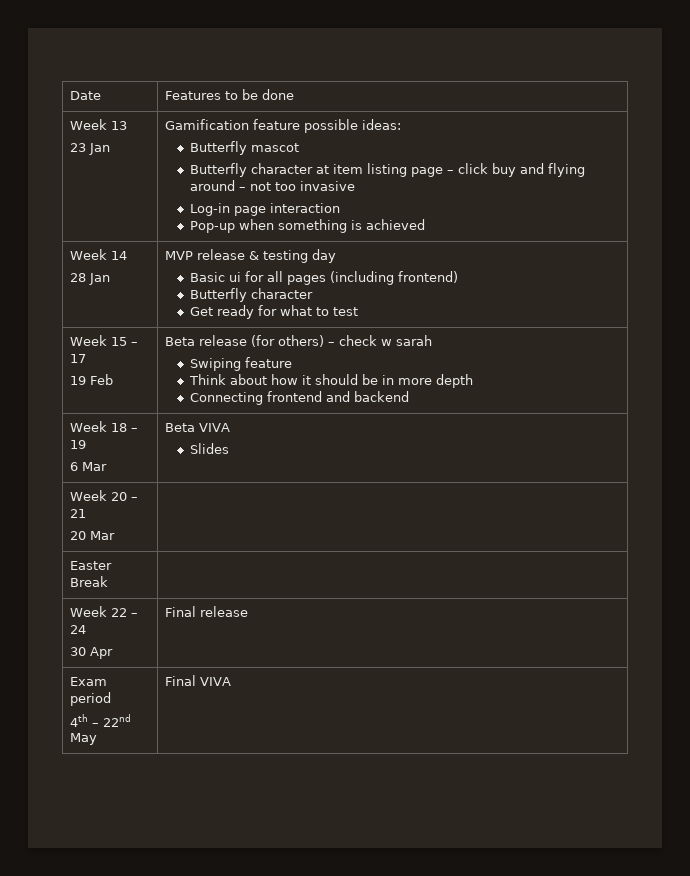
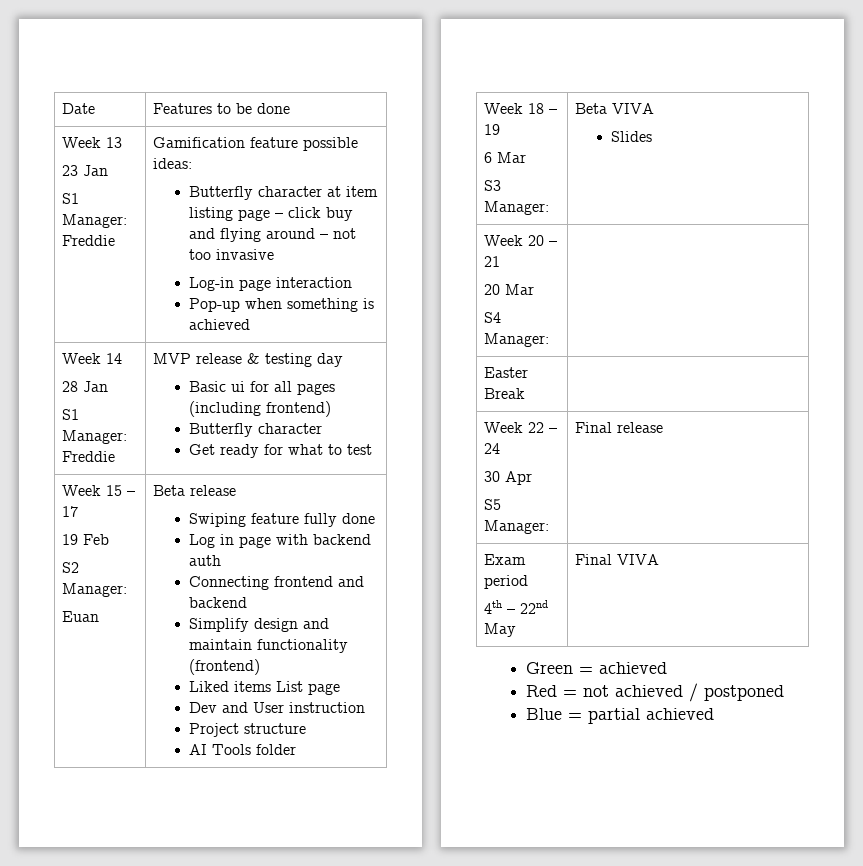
  Week 13
- 23 Jan | Gamification feature possible ideas:
- Butterfly mascot
+ 23 Jan
+ S1 Manager: Freddie | Gamification feature possible ideas:
  Week 14
- 28 Jan | MVP release & testing day
+ 28 Jan
+ S1 Manager: Freddie | MVP release & testing day
+ S2 Manager:
+ Euan
- Beta release (for others) – check w sarah
- Swiping feature
- Think about how it should be in more depth
+ Beta release
+ Swiping feature fully done
+ Log in page with backend auth
  Connecting frontend and backend
+ Simplify design and maintain functionality (frontend)
+ Liked items List page
+ Dev and User instruction
+ Project structure
+ AI Tools folder
  Week 18 – 19
- 6 Mar | Beta VIVA
+ 6 Mar
+ S3 Manager: | Beta VIVA
  Week 20 – 21
- 20 Mar |
+ 20 Mar
+ S4 Manager: |
  Week 22 – 24
- 30 Apr | Final release
+ 30 Apr
+ S5 Manager: | Final release
+ Green = achieved
+ Red = not achieved / postponed
+ Blue = partial achieved

